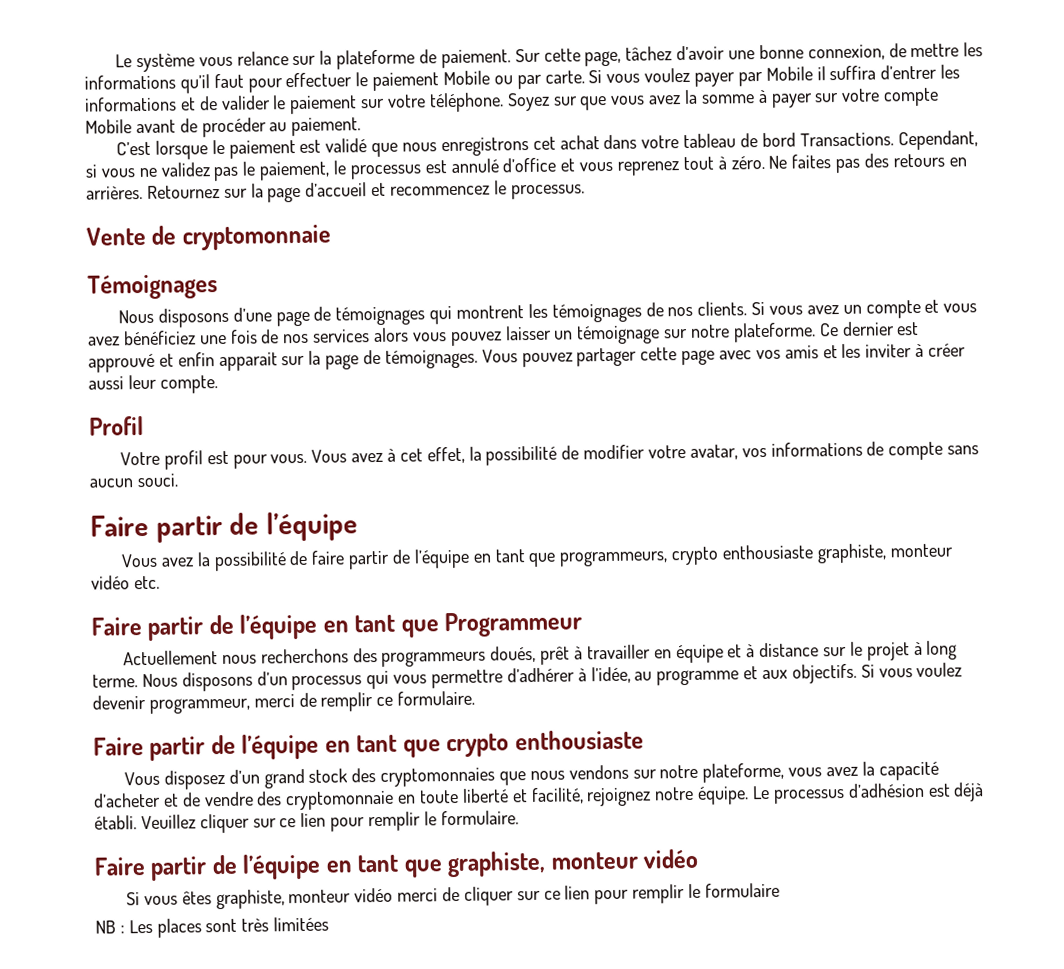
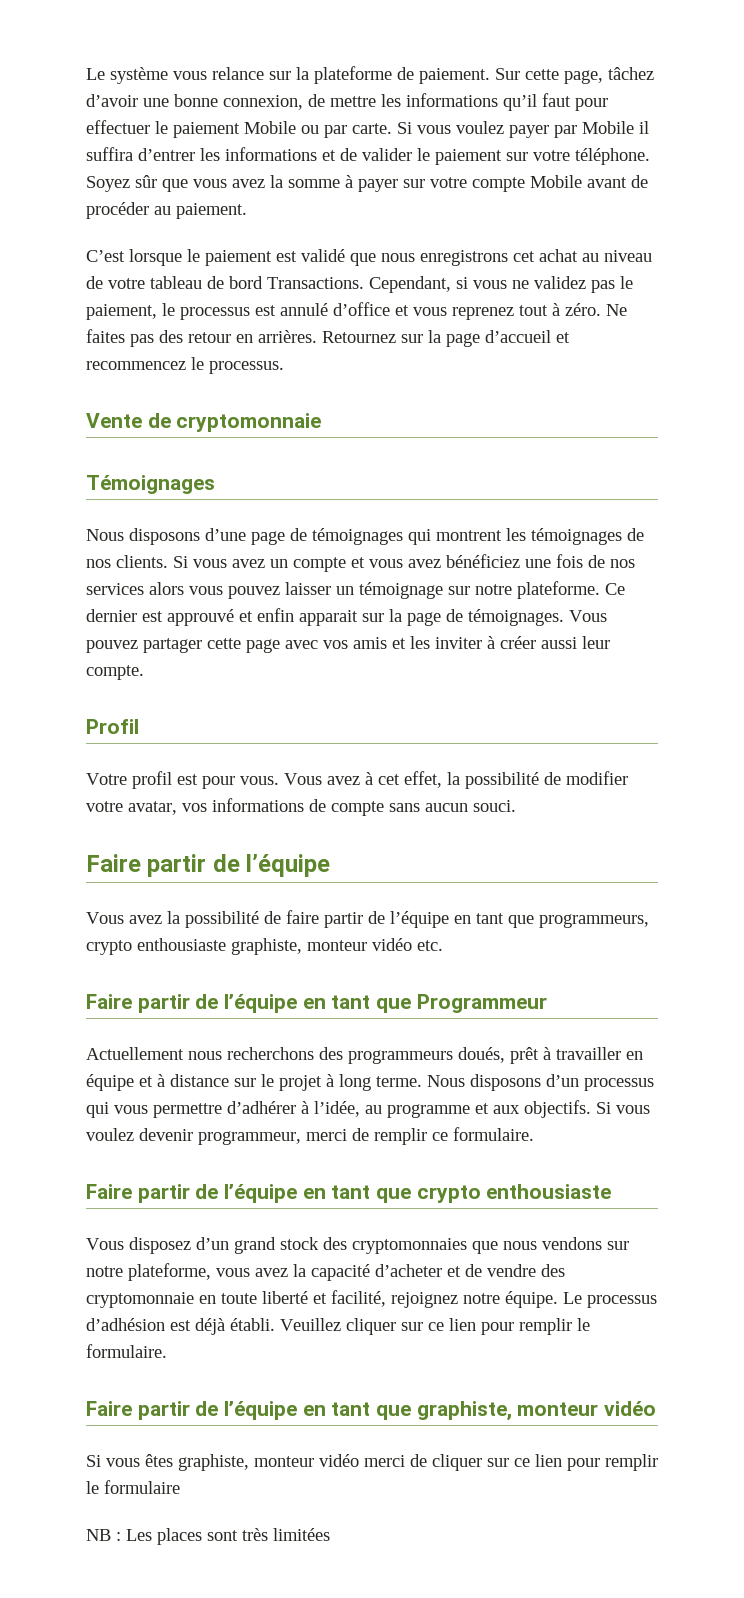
- Soyez sur que vous avez la somme à payer sur votre compte Mobile avant de procéder au paiement.
+ Soyez sûr que vous avez la somme à payer sur votre compte Mobile avant de procéder au paiement.
- C’est lorsque le paiement est validé que nous enregistrons cet achat dans votre tableau de bord Transactions.
+ C’est lorsque le paiement est validé que nous enregistrons cet achat au niveau de votre tableau de bord Transactions.
- Ne faites pas des retours en arrières.
+ Ne faites pas des retour en arrières.

